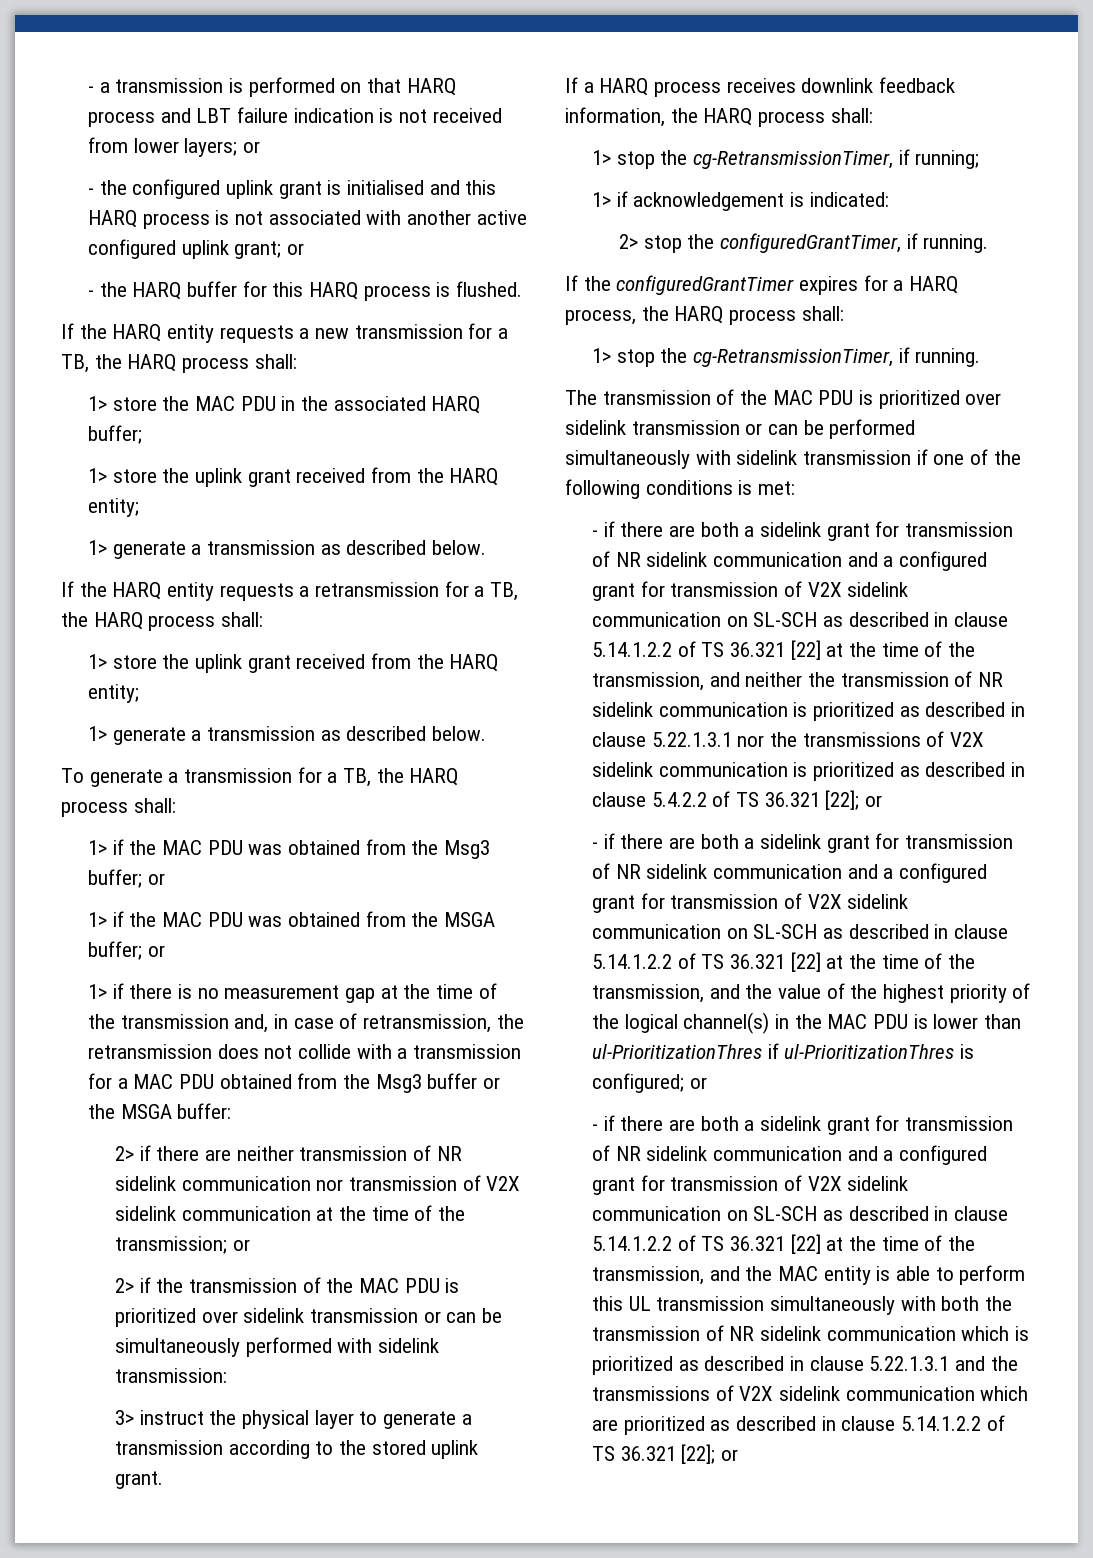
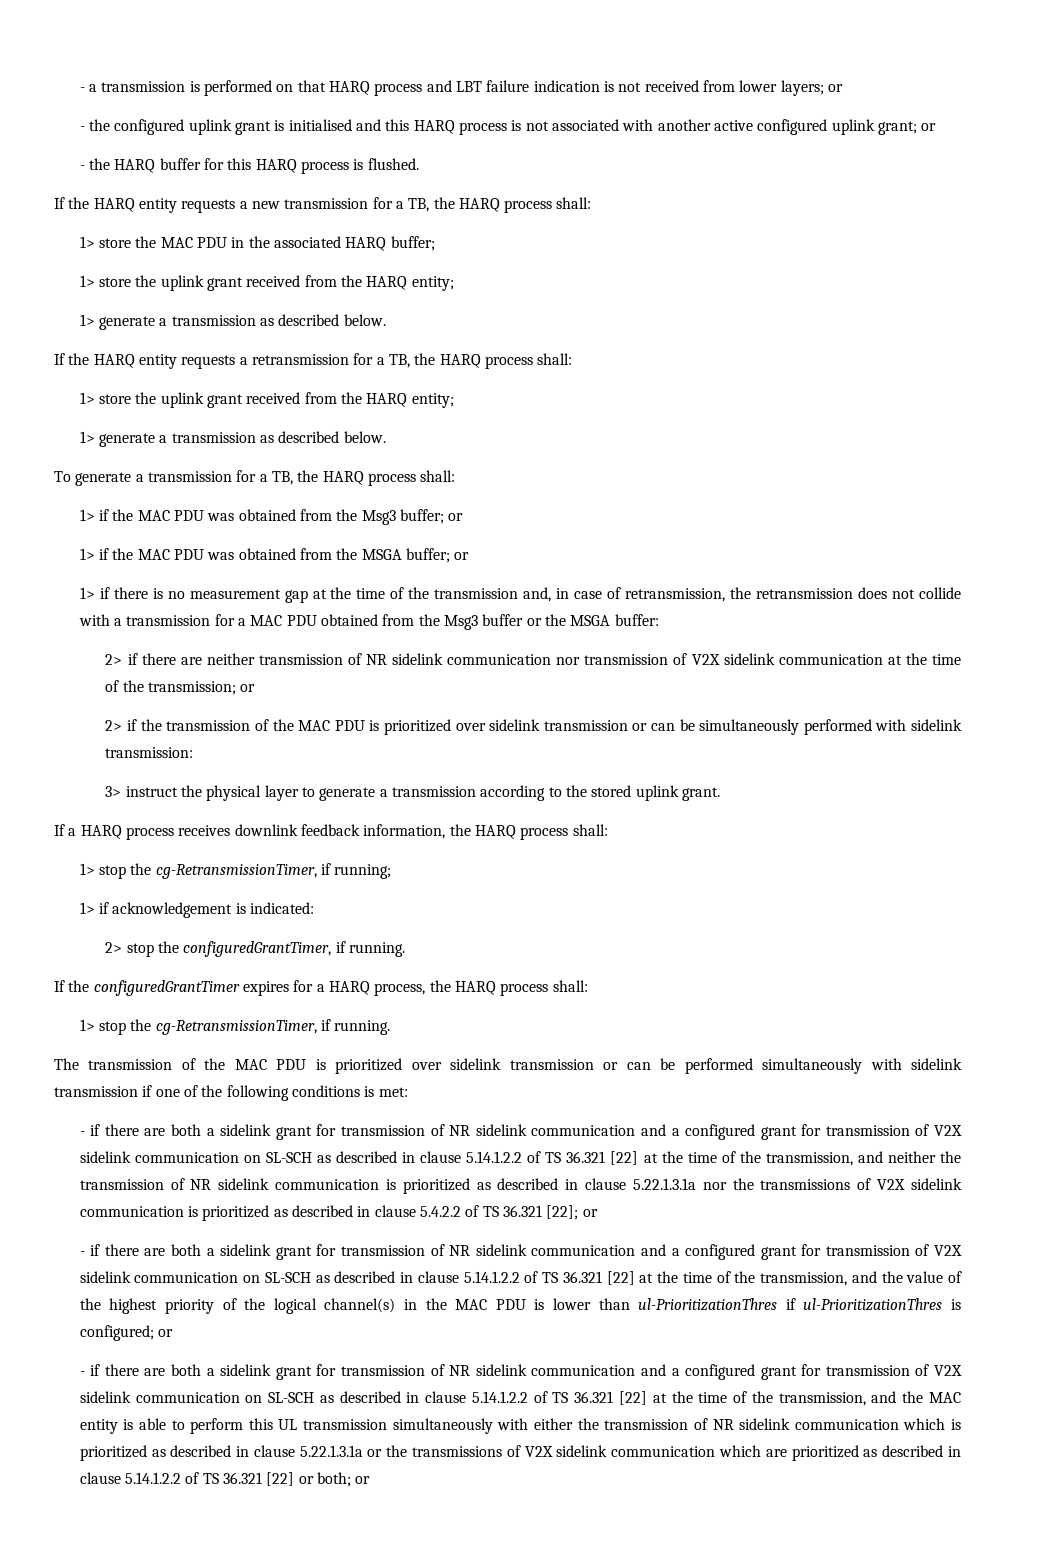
- - if there are both a sidelink grant for transmission of NR sidelink communication and a configured grant for transmission of V2X sidelink communication on SL-SCH as described in clause 5.14.1.2.2 of TS 36.321 [22] at the time of the transmission, and neither the transmission of NR sidelink communication is prioritized as described in clause 5.22.1.3.1 nor the transmissions of V2X sidelink communication is prioritized as described in clause 5.4.2.2 of TS 36.321 [22];
+ - if there are both a sidelink grant for transmission of NR sidelink communication and a configured grant for transmission of V2X sidelink communication on SL-SCH as described in clause 5.14.1.2.2 of TS 36.321 [22] at the time of the transmission, and neither the transmission of NR sidelink communication is prioritized as described in clause 5.22.1.3.1a nor the transmissions of V2X sidelink communication is prioritized as described in clause 5.4.2.2 of TS 36.321 [22];
- - if there are both a sidelink grant for transmission of NR sidelink communication and a configured grant for transmission of V2X sidelink communication on SL-SCH as described in clause 5.14.1.2.2 of TS 36.321 [22] at the time of the transmission, and the MAC entity is able to perform this UL transmission simultaneously with both the transmission of NR sidelink communication which is prioritized as described in clause 5.22.1.3.1 and the transmissions of V2X sidelink communication which are prioritized as described in clause 5.14.1.2.2 of TS 36.321 [22];
+ - if there are both a sidelink grant for transmission of NR sidelink communication and a configured grant for transmission of V2X sidelink communication on SL-SCH as described in clause 5.14.1.2.2 of TS 36.321 [22] at the time of the transmission, and the MAC entity is able to perform this UL transmission simultaneously with either the transmission of NR sidelink communication which is prioritized as described in clause 5.22.1.3.1a or the transmissions of V2X sidelink communication which are prioritized as described in clause 5.14.1.2.2 of TS 36.321 [22] or both;

